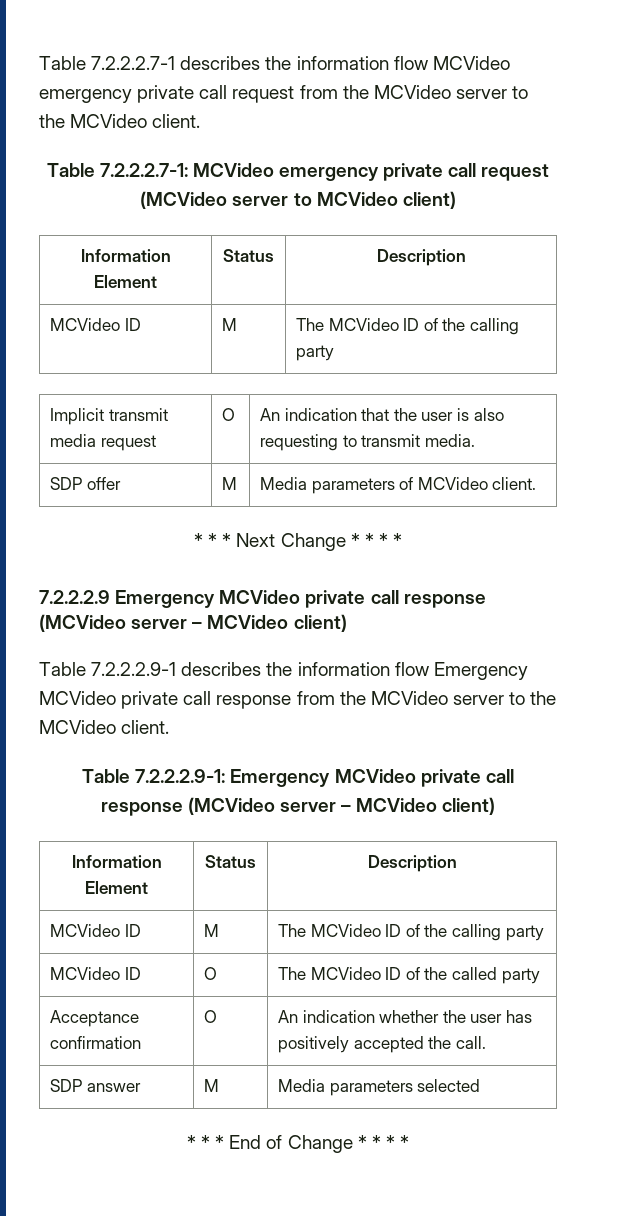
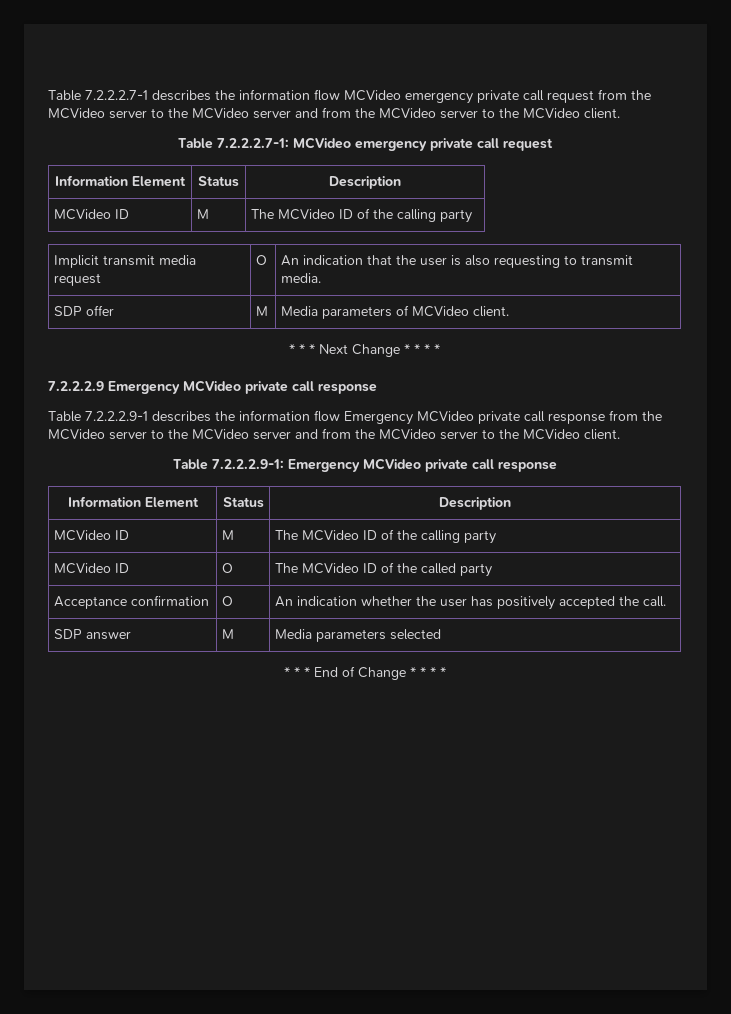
- Table 7.2.2.2.7-1 describes the information flow MCVideo emergency private call request from the MCVideo server to the MCVideo client.
+ Table 7.2.2.2.7-1 describes the information flow MCVideo emergency private call request from the MCVideo server to the MCVideo server and from the MCVideo server to the MCVideo client.
- Table 7.2.2.2.7-1: MCVideo emergency private call request (MCVideo server to MCVideo client)
+ Table 7.2.2.2.7-1: MCVideo emergency private call request
- 7.2.2.2.9 Emergency MCVideo private call response (MCVideo server – MCVideo client)
+ 7.2.2.2.9 Emergency MCVideo private call response
- Table 7.2.2.2.9-1 describes the information flow Emergency MCVideo private call response from the MCVideo server to the MCVideo client.
+ Table 7.2.2.2.9-1 describes the information flow Emergency MCVideo private call response from the MCVideo server to the MCVideo server and from the MCVideo server to the MCVideo client.
- Table 7.2.2.2.9-1: Emergency MCVideo private call response (MCVideo server – MCVideo client)
+ Table 7.2.2.2.9-1: Emergency MCVideo private call response

